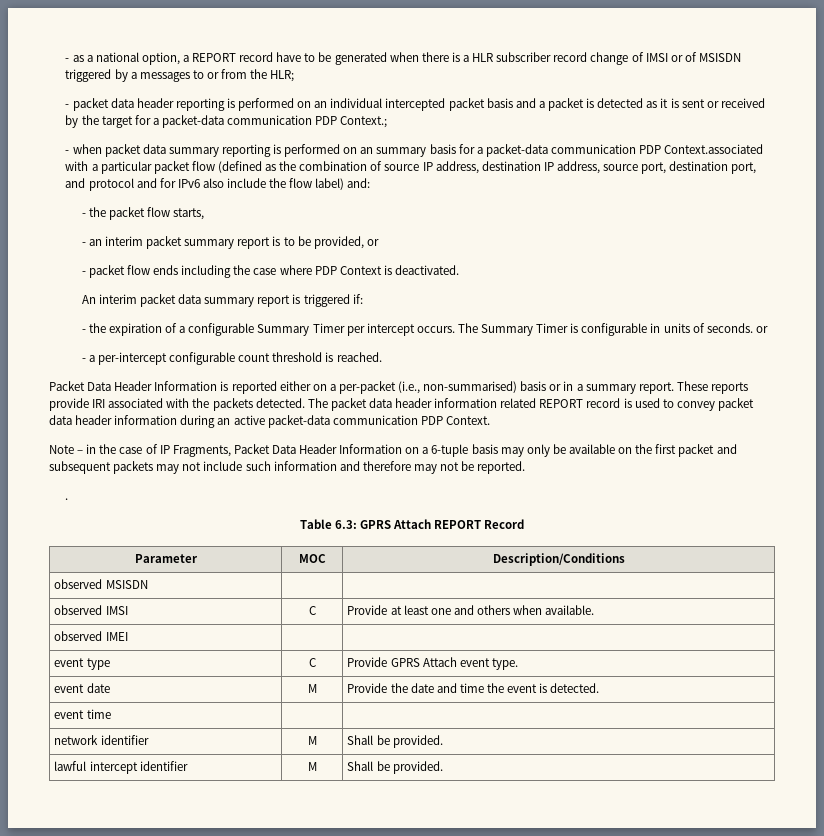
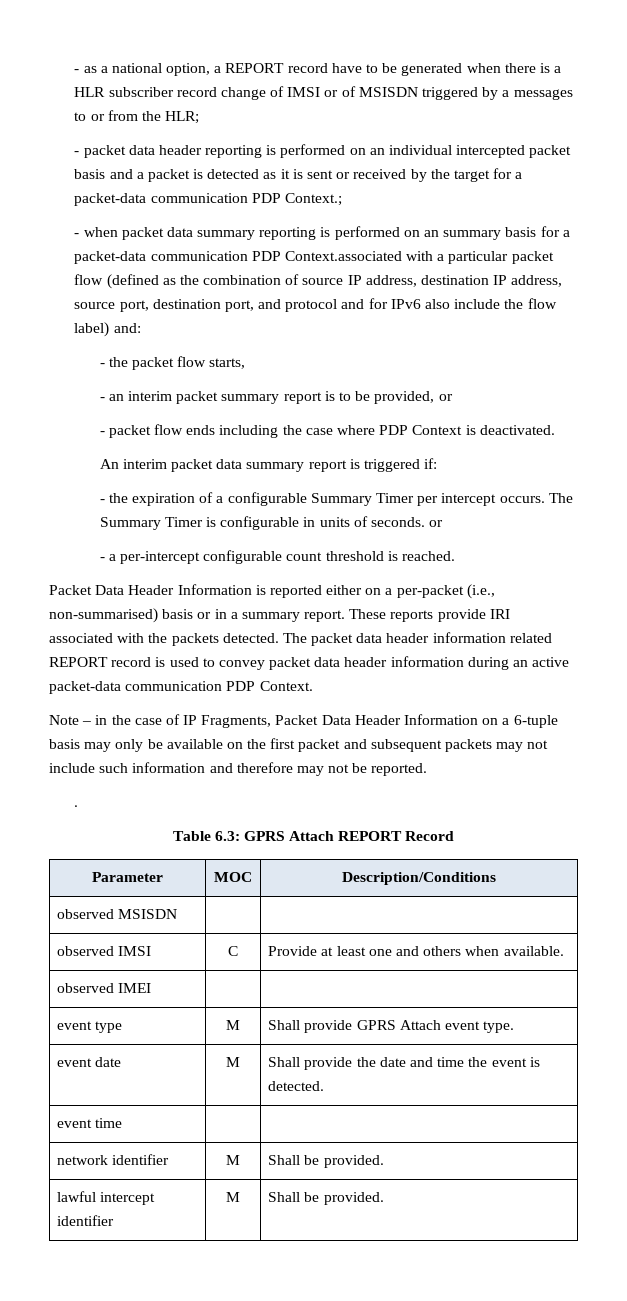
- event type | C | Provide GPRS Attach event type.
+ event type | M | Shall provide GPRS Attach event type.
- event date | M | Provide the date and time the event is detected.
+ event date | M | Shall provide the date and time the event is detected.

